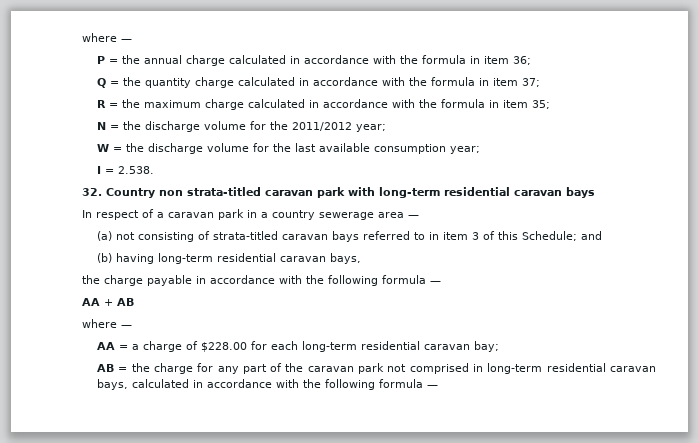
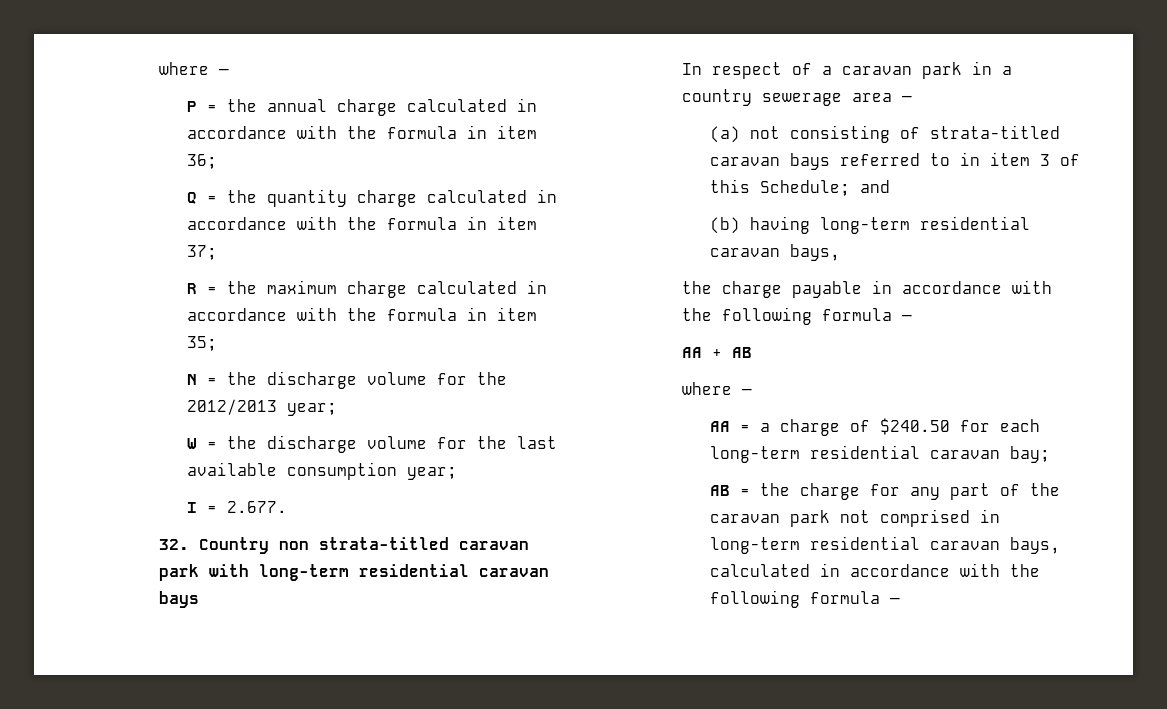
- N = the discharge volume for the 2011/2012 year;
+ N = the discharge volume for the 2012/2013 year;
- I = 2.538.
+ I = 2.677.
- AA = a charge of $228.00 for each long-term residential caravan bay;
+ AA = a charge of $240.50 for each long-term residential caravan bay;

